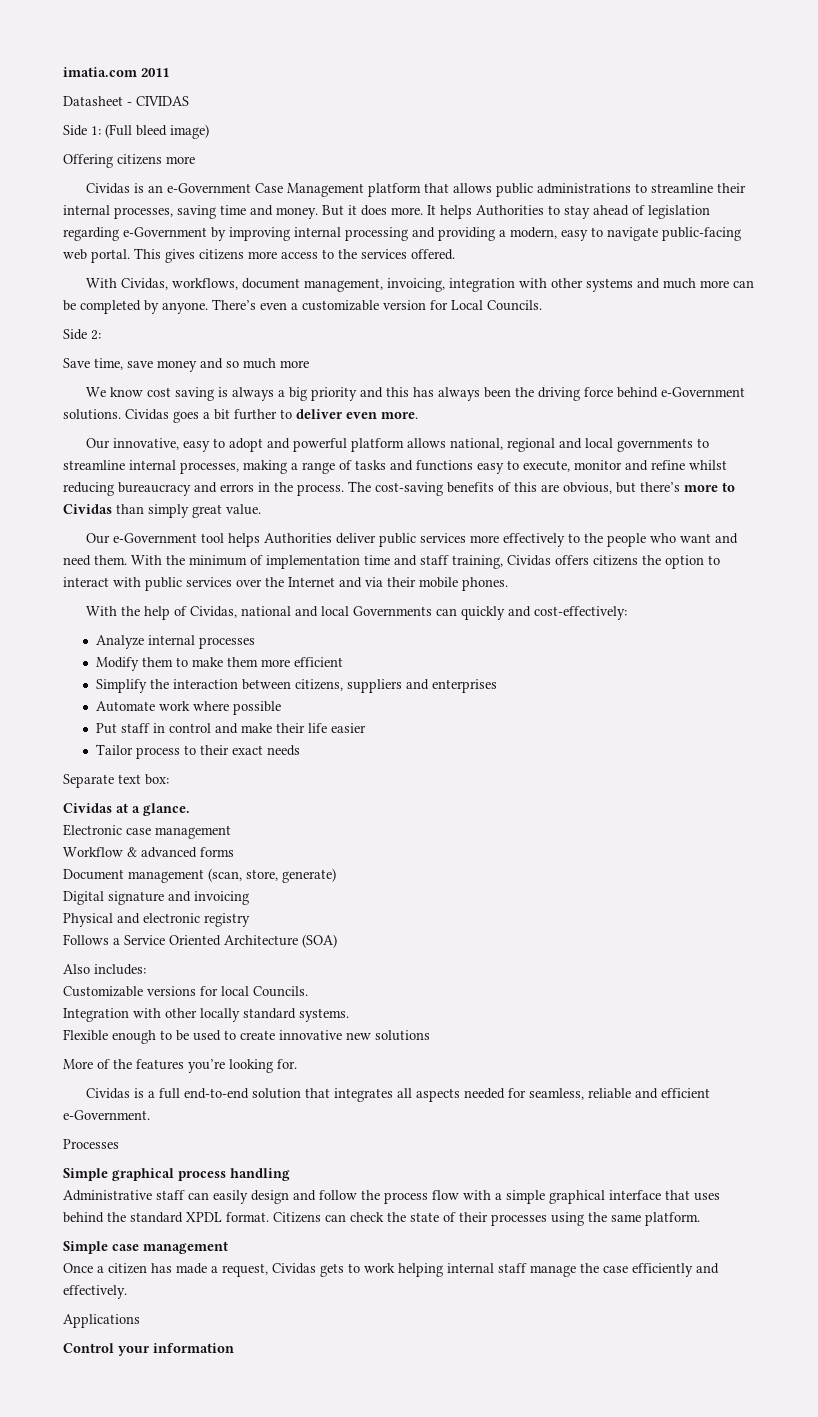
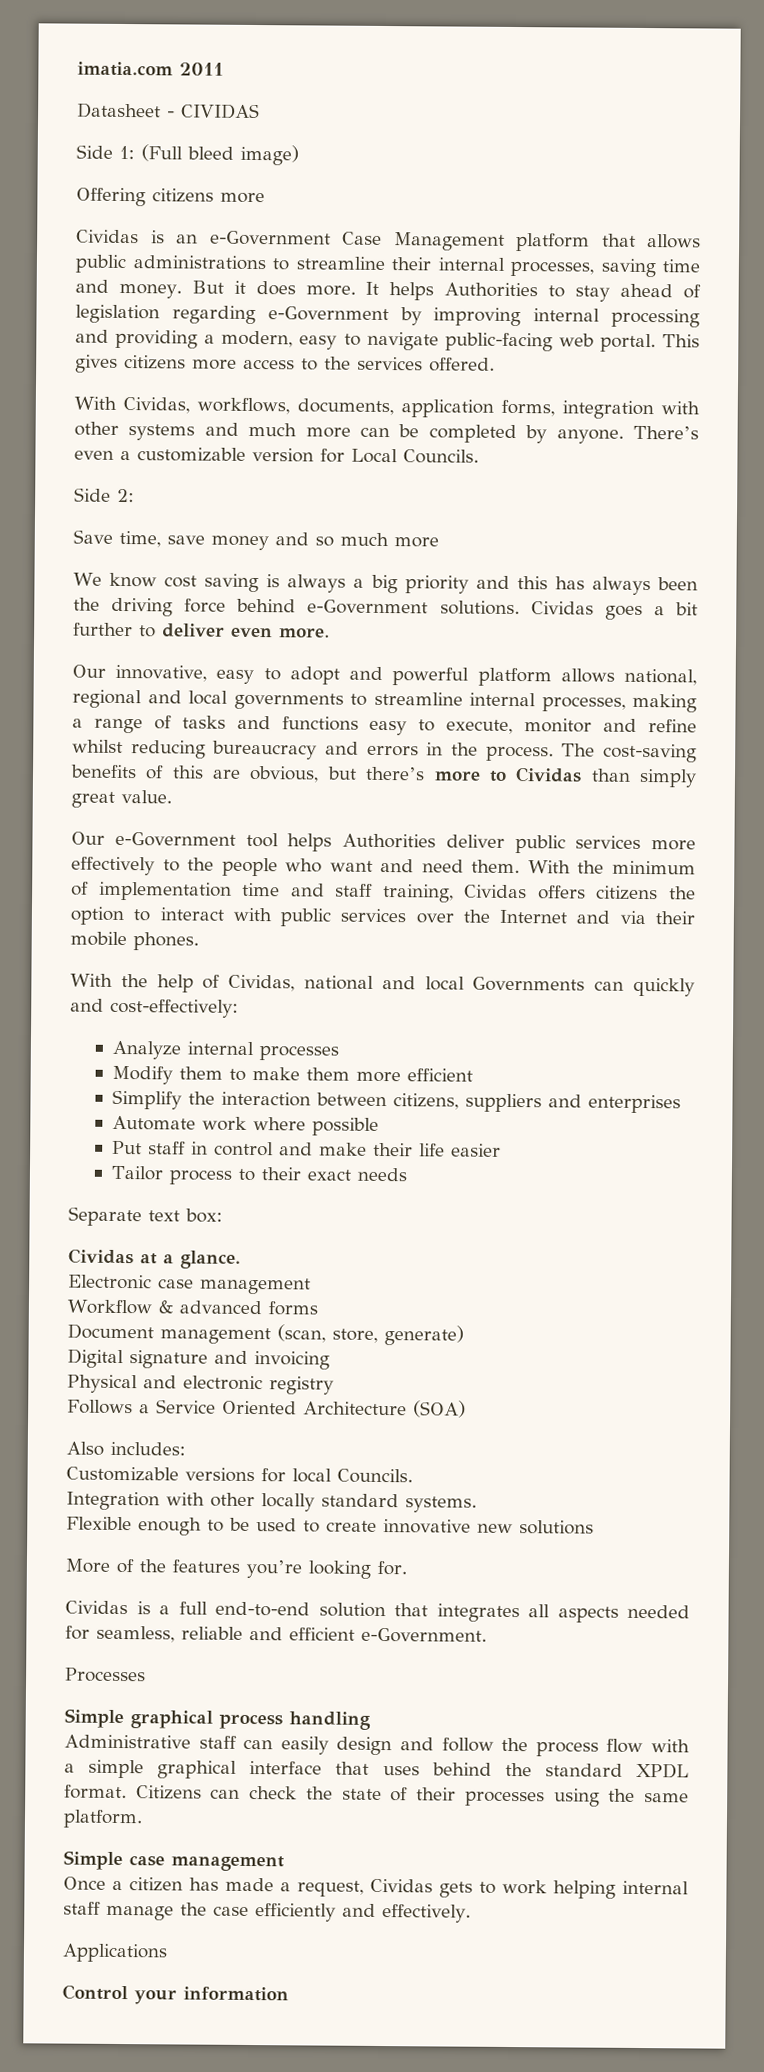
- With Cividas, workflows, document management, invoicing, integration with other systems and much more can be completed by anyone.
+ With Cividas, workflows, documents, application forms, integration with other systems and much more can be completed by anyone.

